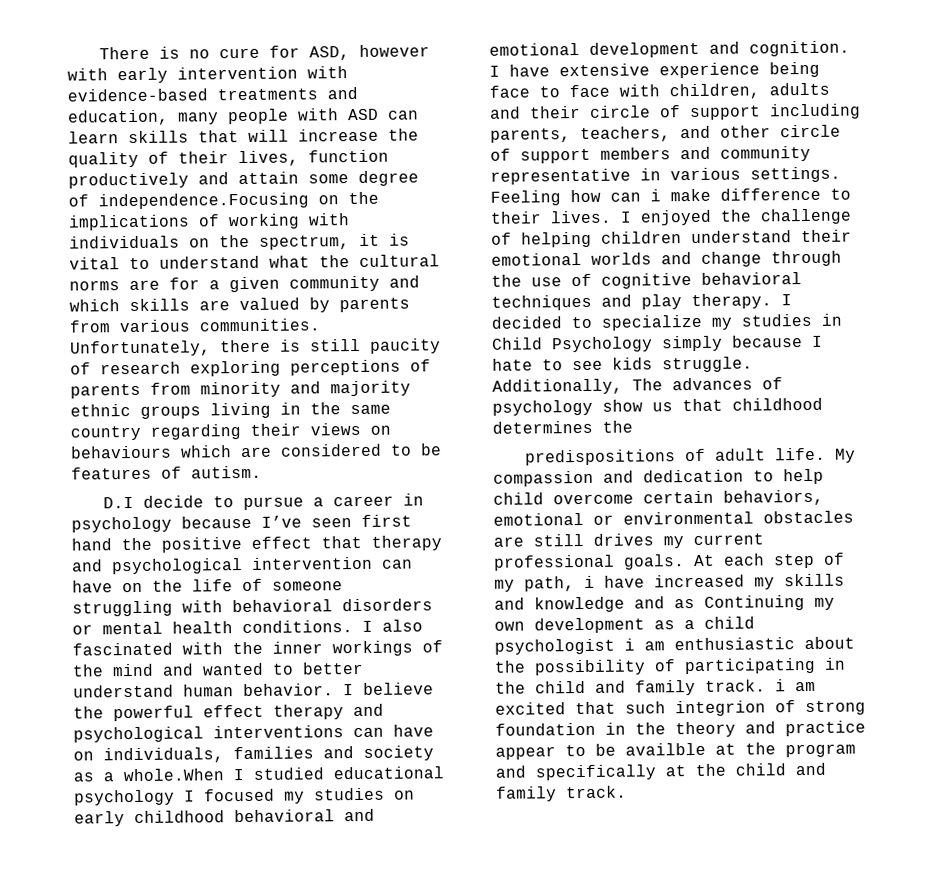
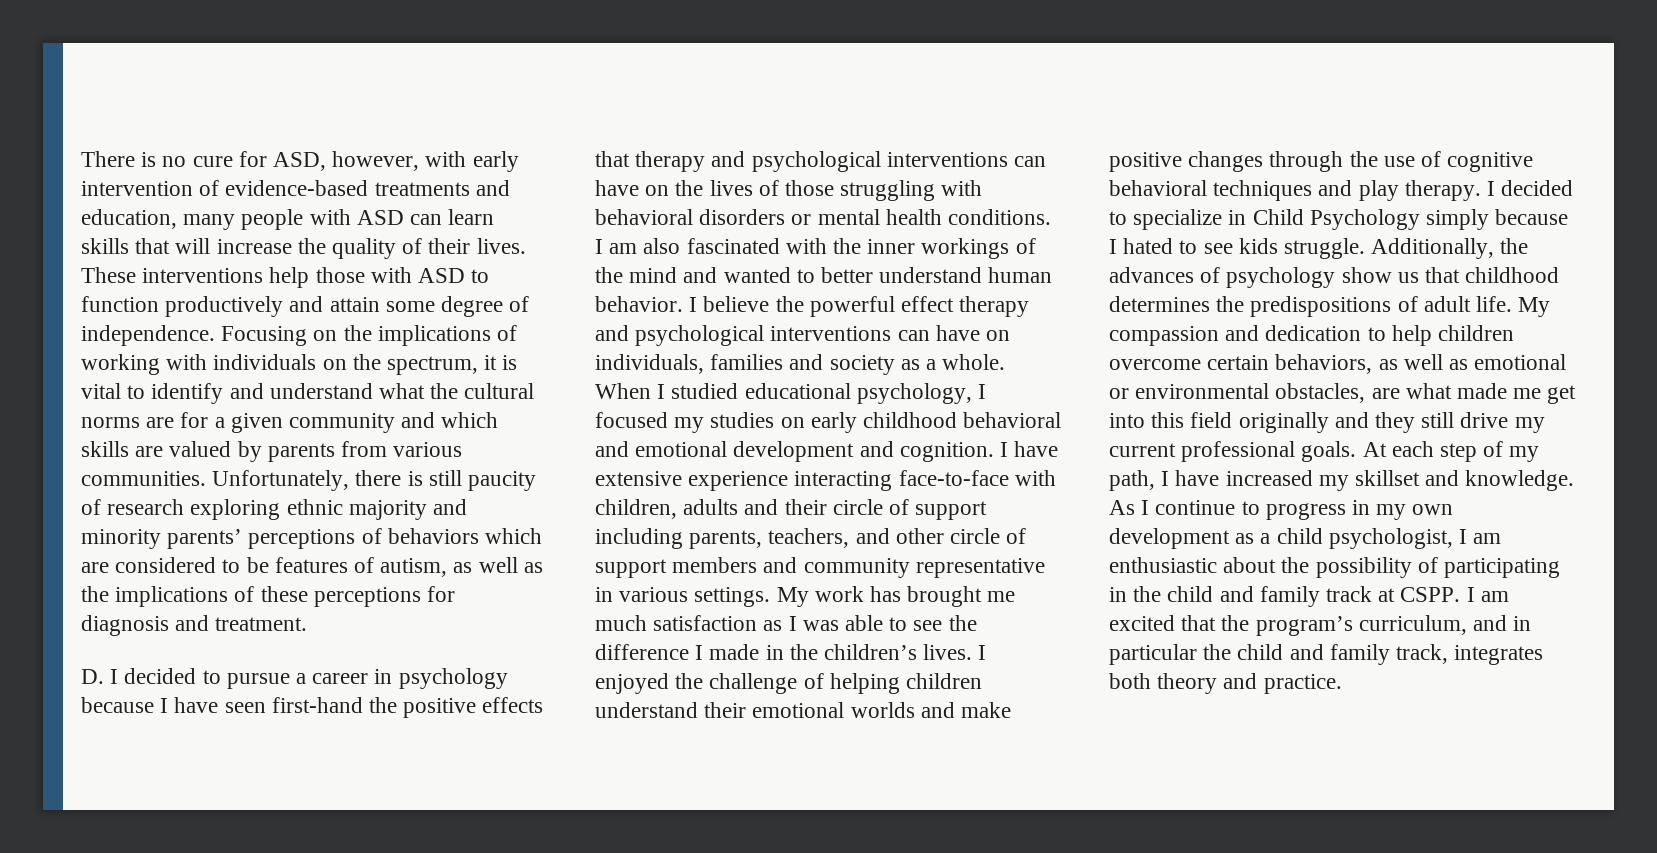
- There is no cure for ASD, however with early intervention with evidence-based treatments and education, many people with ASD can learn skills that will increase the quality of their lives, function productively and attain some degree of independence.Focusing on the implications of working with individuals on the spectrum, it is vital to understand what the cultural norms are for a given community and which skills are valued by parents from various communities.
+ There is no cure for ASD, however, with early intervention of evidence-based treatments and education, many people with ASD can learn skills that will increase the quality of their lives. These interventions help those with ASD to function productively and attain some degree of independence. Focusing on the implications of working with individuals on the spectrum, it is vital to identify and understand what the cultural norms are for a given community and which skills are valued by parents from various communities.
- Unfortunately, there is still paucity of research exploring perceptions of parents from minority and majority ethnic groups living in the same country regarding their views on behaviours which are considered to be features of autism.
- D.I decide to pursue a career in psychology because I’ve seen first hand the positive effect that therapy and psychological intervention can have on the life of someone struggling with behavioral disorders or mental health conditions.
+ Unfortunately, there is still paucity of research exploring ethnic majority and minority parents’ perceptions of behaviors which are considered to be features of autism, as well as the implications of these perceptions for diagnosis and treatment.
+ D. I decided to pursue a career in psychology because I have seen first-hand the positive effects that therapy and psychological interventions can have on the lives of those struggling with behavioral disorders or mental health conditions.
- I also fascinated with the inner workings of the mind and wanted to better understand human behavior.
+ I am also fascinated with the inner workings of the mind and wanted to better understand human behavior.
- I believe the powerful effect therapy and psychological interventions can have on individuals, families and society as a whole.When I studied educational psychology I focused my studies on early childhood behavioral and emotional development and cognition.
+ I believe the powerful effect therapy and psychological interventions can have on individuals, families and society as a whole. When I studied educational psychology, I focused my studies on early childhood behavioral and emotional development and cognition.
- I have extensive experience being face to face with children, adults and their circle of support including parents, teachers, and other circle of support members and community representative in various settings.
+ I have extensive experience interacting face-to-face with children, adults and their circle of support including parents, teachers, and other circle of support members and community representative in various settings.
- Feeling how can i make difference to their lives.
+ My work has brought me much satisfaction as I was able to see the difference I made in the children’s lives.
- I enjoyed the challenge of helping children understand their emotional worlds and change through the use of cognitive behavioral techniques and play therapy.
+ I enjoyed the challenge of helping children understand their emotional worlds and make positive changes through the use of cognitive behavioral techniques and play therapy.
- I decided to specialize my studies in Child Psychology simply because I hate to see kids struggle.
+ I decided to specialize in Child Psychology simply because I hated to see kids struggle.
- Additionally, The advances of psychology show us that childhood determines the
- predispositions of adult life.
+ Additionally, the advances of psychology show us that childhood determines the predispositions of adult life.
- My compassion and dedication to help child overcome certain behaviors, emotional or environmental obstacles are still drives my current professional goals.
+ My compassion and dedication to help children overcome certain behaviors, as well as emotional or environmental obstacles, are what made me get into this field originally and they still drive my current professional goals.
- At each step of my path, i have increased my skills and knowledge and as Continuing my own development as a child psychologist i am enthusiastic about the possibility of participating in the child and family track. i am excited that such integrion of strong foundation in the theory and practice appear to be availble at the program and specifically at the child and family track.
+ At each step of my path, I have increased my skillset and knowledge. As I continue to progress in my own development as a child psychologist, I am enthusiastic about the possibility of participating in the child and family track at CSPP. I am excited that the program’s curriculum, and in particular the child and family track, integrates both theory and practice.

